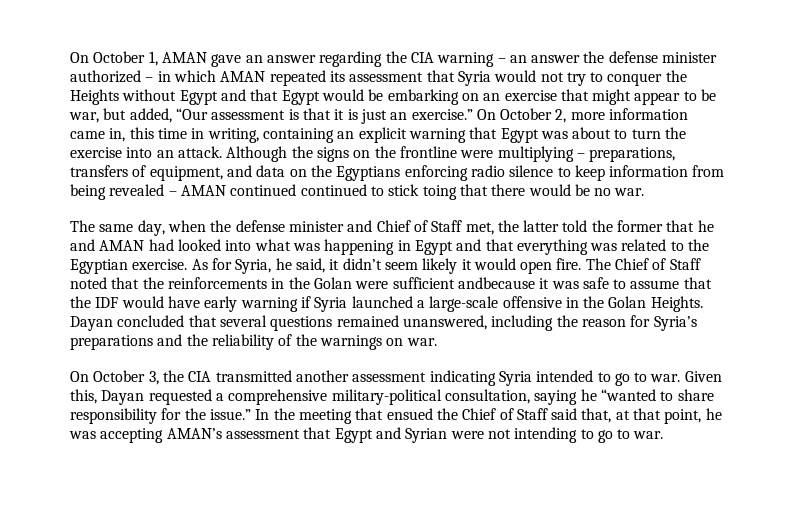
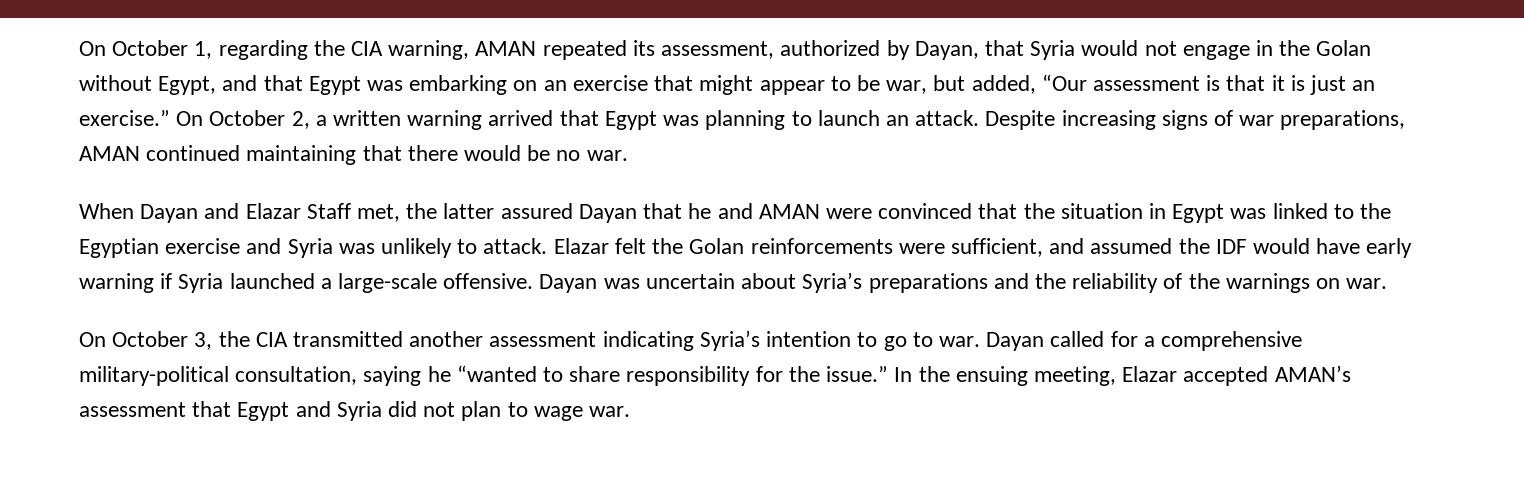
- On October 1, AMAN gave an answer regarding the CIA warning – an answer the defense minister authorized – in which AMAN repeated its assessment that Syria would not try to conquer the Heights without Egypt and that Egypt would be embarking on an exercise that might appear to be war, but added, “Our assessment is that it is just an exercise.”
+ On October 1, regarding the CIA warning, AMAN repeated its assessment, authorized by Dayan, that Syria would not engage in the Golan without Egypt, and that Egypt was embarking on an exercise that might appear to be war, but added, “Our assessment is that it is just an exercise.”
- On October 2, more information came in, this time in writing, containing an explicit warning that Egypt was about to turn the exercise into an attack. Although the signs on the frontline were multiplying – preparations, transfers of equipment, and data on the Egyptians enforcing radio silence to keep information from being revealed – AMAN continued continued to stick toing that there would be no war.
+ On October 2, a written warning arrived that Egypt was planning to launch an attack. Despite increasing signs of war preparations, AMAN continued maintaining that there would be no war.
- The same day, when the defense minister and Chief of Staff met, the latter told the former that he and AMAN had looked into what was happening in Egypt and that everything was related to the Egyptian exercise. As for Syria, he said, it didn’t seem likely it would open fire. The Chief of Staff noted that the reinforcements in the Golan were sufficient andbecause it was safe to assume that the IDF would have early warning if Syria launched a large-scale offensive in the Golan Heights. Dayan concluded that several questions remained unanswered, including the reason for Syria’s preparations and the reliability of the warnings on war.
+ When Dayan and Elazar Staff met, the latter assured Dayan that he and AMAN were convinced that the situation in Egypt was linked to the Egyptian exercise and Syria was unlikely to attack. Elazar felt the Golan reinforcements were sufficient, and assumed the IDF would have early warning if Syria launched a large-scale offensive. Dayan was uncertain about Syria’s preparations and the reliability of the warnings on war.
- On October 3, the CIA transmitted another assessment indicating Syria intended to go to war. Given this, Dayan requested a comprehensive military-political consultation, saying he “wanted to share responsibility for the issue.”
+ On October 3, the CIA transmitted another assessment indicating Syria’s intention to go to war. Dayan called for a comprehensive military-political consultation, saying he “wanted to share responsibility for the issue.”
- In the meeting that ensued the Chief of Staff said that, at that point, he was accepting AMAN’s assessment that Egypt and Syrian were not intending to go to war.
+ In the ensuing meeting, Elazar accepted AMAN’s assessment that Egypt and Syria did not plan to wage war.

